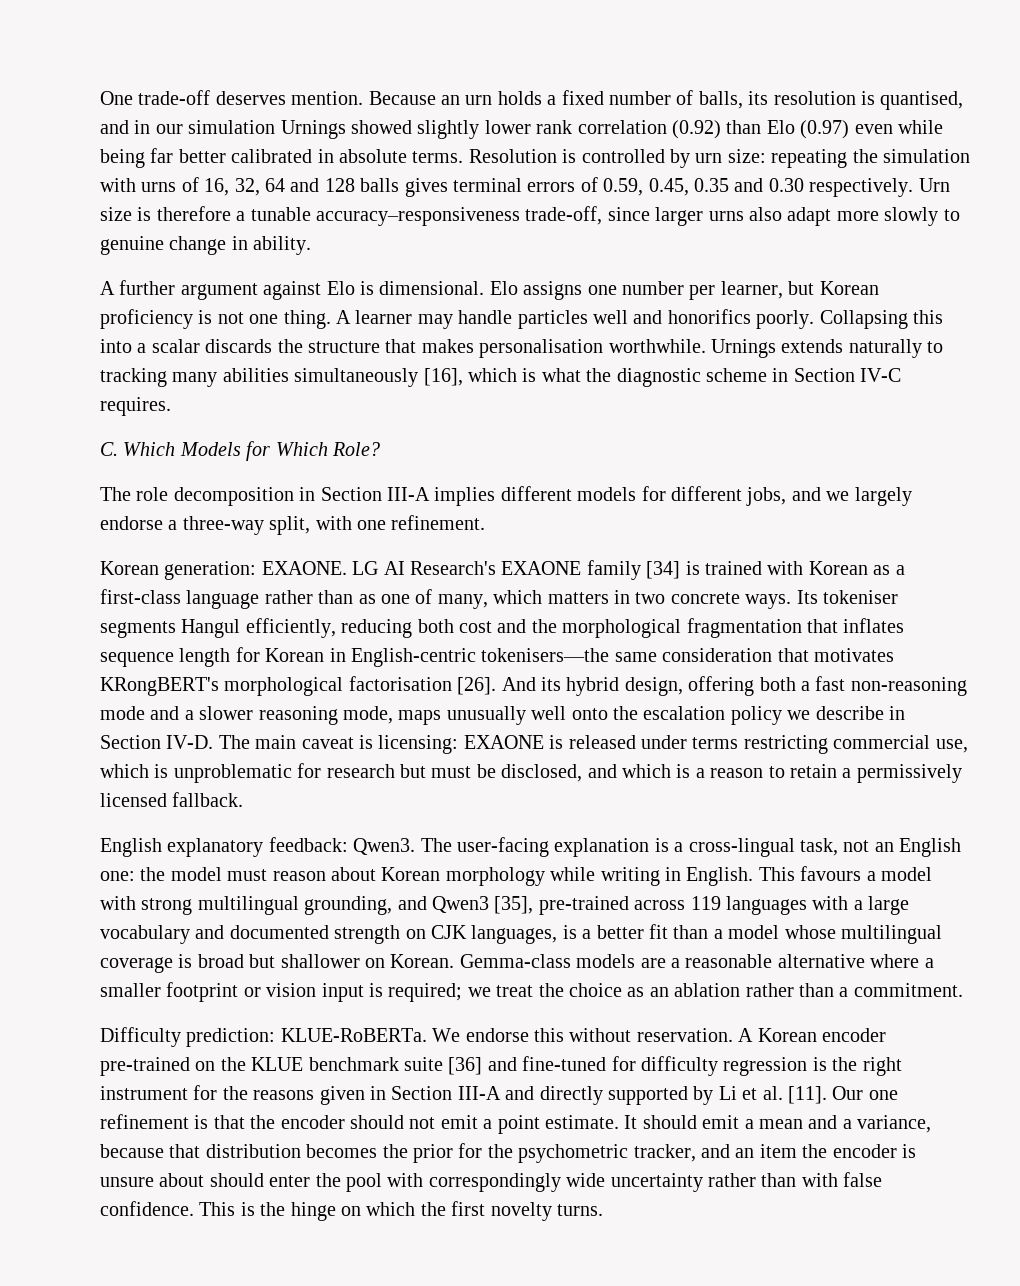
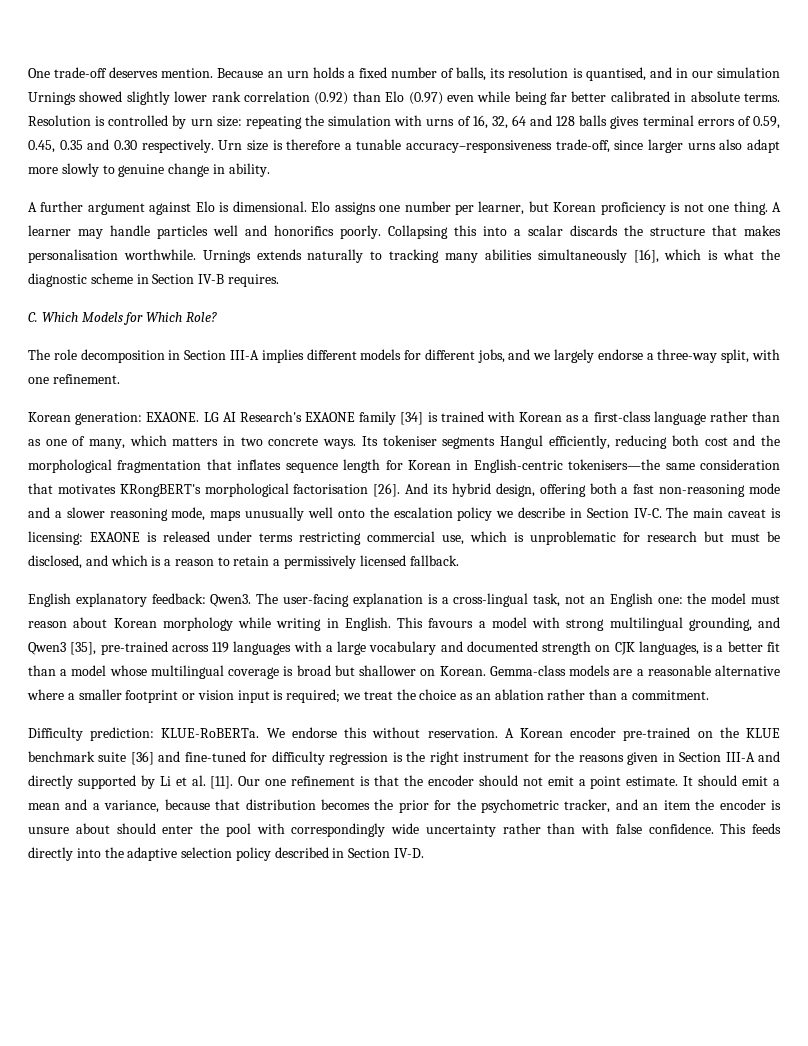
- Urnings extends naturally to tracking many abilities simultaneously [16], which is what the diagnostic scheme in Section IV-C requires.
+ Urnings extends naturally to tracking many abilities simultaneously [16], which is what the diagnostic scheme in Section IV-B requires.
- And its hybrid design, offering both a fast non-reasoning mode and a slower reasoning mode, maps unusually well onto the escalation policy we describe in Section IV-D.
+ And its hybrid design, offering both a fast non-reasoning mode and a slower reasoning mode, maps unusually well onto the escalation policy we describe in Section IV-C.
- This is the hinge on which the first novelty turns.
+ This feeds directly into the adaptive selection policy described in Section IV-D.

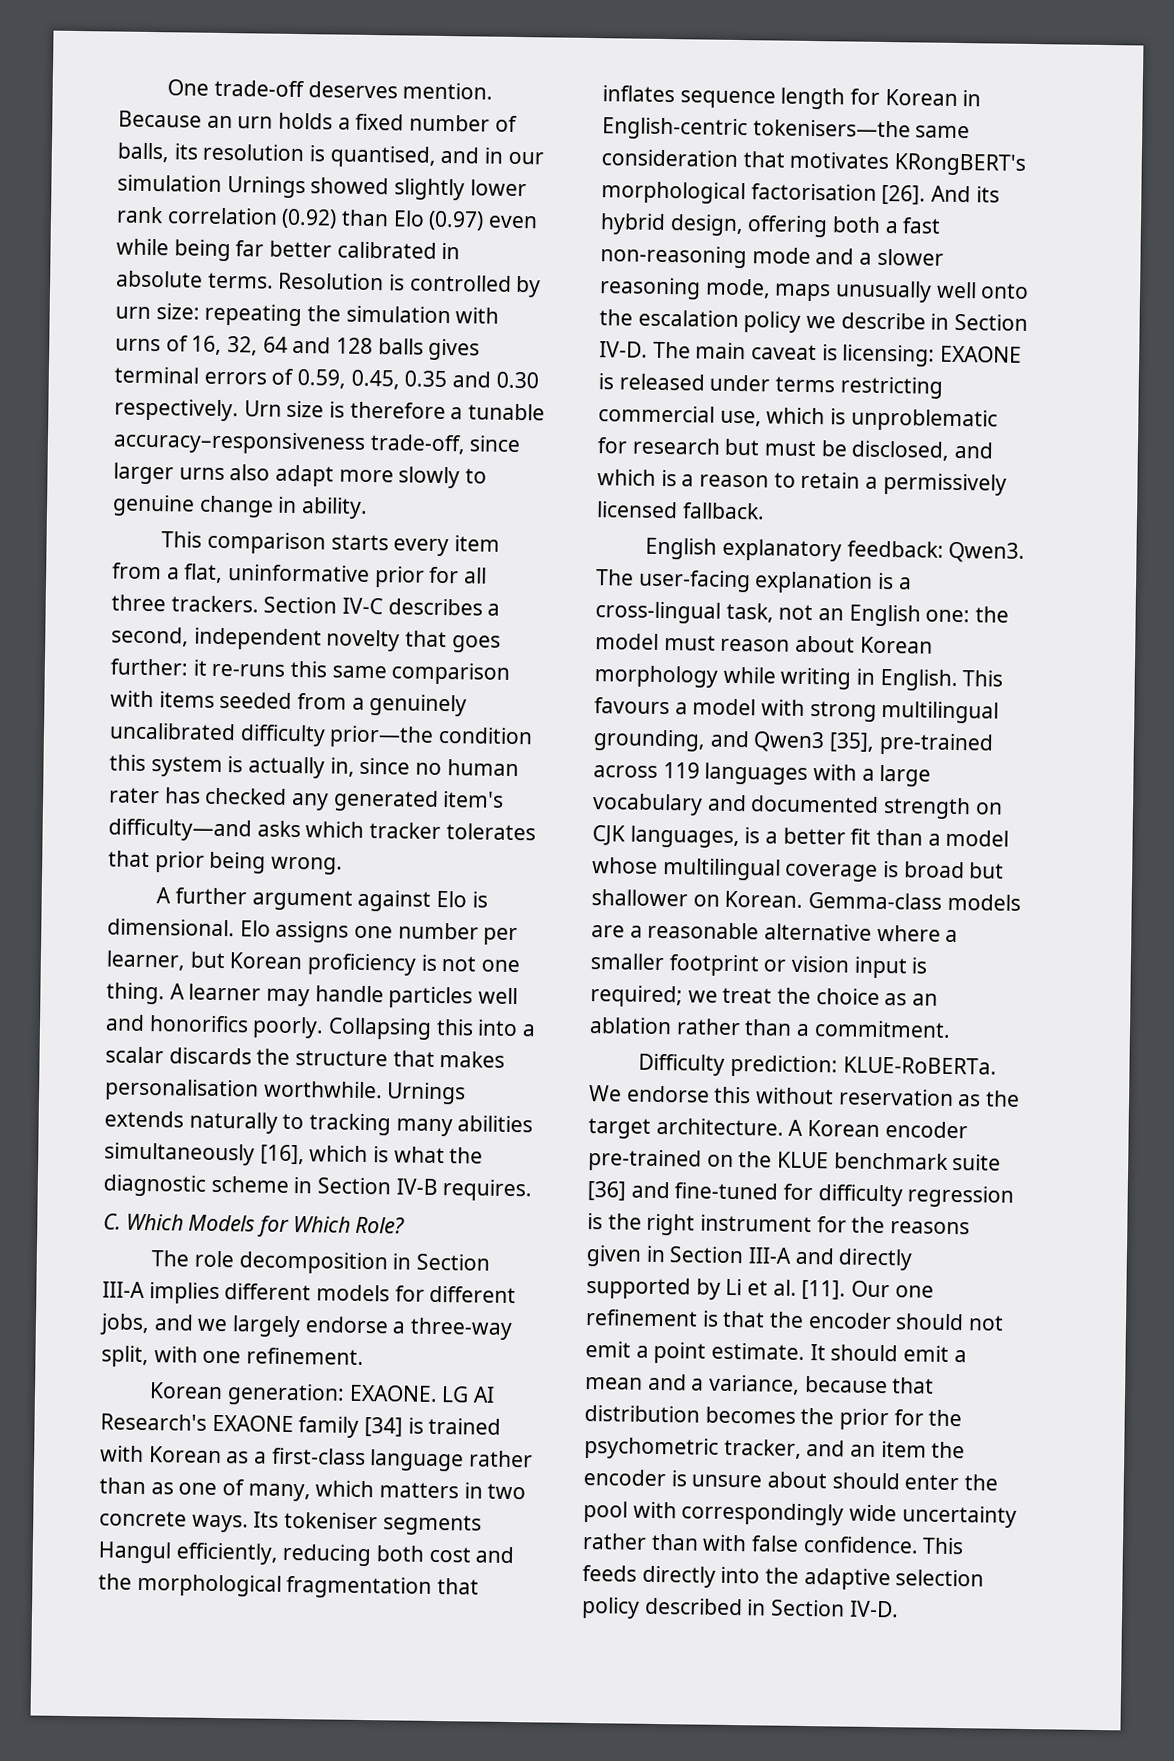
+ This comparison starts every item from a flat, uninformative prior for all three trackers. Section IV-C describes a second, independent novelty that goes further: it re-runs this same comparison with items seeded from a genuinely uncalibrated difficulty prior—the condition this system is actually in, since no human rater has checked any generated item's difficulty—and asks which tracker tolerates that prior being wrong.
- And its hybrid design, offering both a fast non-reasoning mode and a slower reasoning mode, maps unusually well onto the escalation policy we describe in Section IV-C.
+ And its hybrid design, offering both a fast non-reasoning mode and a slower reasoning mode, maps unusually well onto the escalation policy we describe in Section IV-D.
- We endorse this without reservation.
+ We endorse this without reservation as the target architecture.

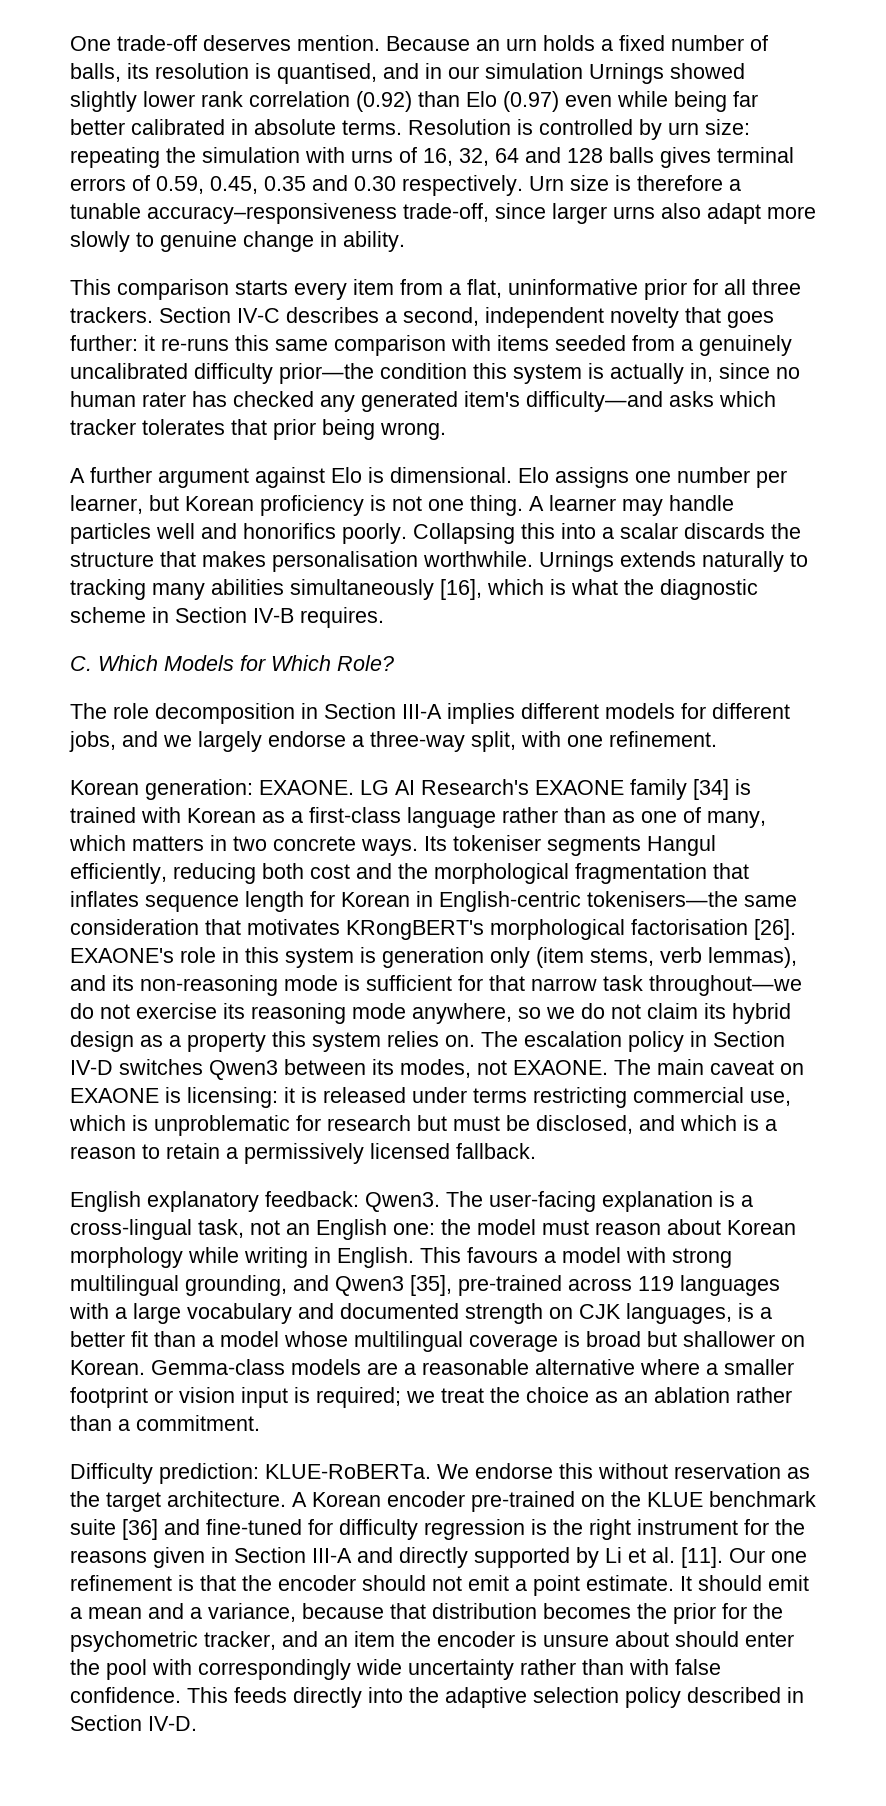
- And its hybrid design, offering both a fast non-reasoning mode and a slower reasoning mode, maps unusually well onto the escalation policy we describe in Section IV-D.
+ EXAONE's role in this system is generation only (item stems, verb lemmas), and its non-reasoning mode is sufficient for that narrow task throughout—we do not exercise its reasoning mode anywhere, so we do not claim its hybrid design as a property this system relies on. The escalation policy in Section IV-D switches Qwen3 between its modes, not EXAONE.
- The main caveat is licensing: EXAONE is released under terms restricting commercial use, which is unproblematic for research but must be disclosed, and which is a reason to retain a permissively licensed fallback.
+ The main caveat on EXAONE is licensing: it is released under terms restricting commercial use, which is unproblematic for research but must be disclosed, and which is a reason to retain a permissively licensed fallback.

